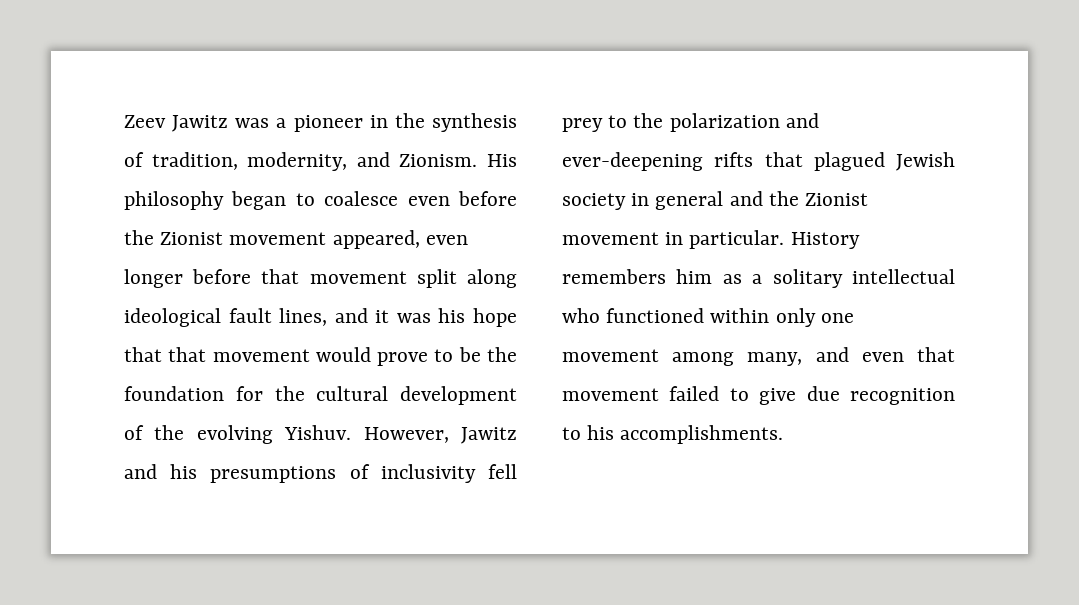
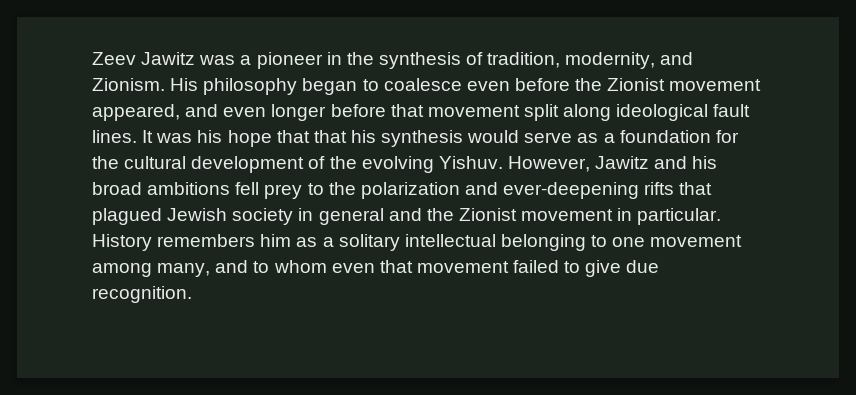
- His philosophy began to coalesce even before the Zionist movement appeared, even longer before that movement split along ideological fault lines, and it was his hope that that movement would prove to be the foundation for the cultural development of the evolving Yishuv.
+ His philosophy began to coalesce even before the Zionist movement appeared, and even longer before that movement split along ideological fault lines. It was his hope that that his synthesis would serve as a foundation for the cultural development of the evolving Yishuv.
- However, Jawitz and his presumptions of inclusivity fell prey to the polarization and ever-deepening rifts that plagued Jewish society in general and the Zionist movement in particular.
+ However, Jawitz and his broad ambitions fell prey to the polarization and ever-deepening rifts that plagued Jewish society in general and the Zionist movement in particular.
- History remembers him as a solitary intellectual who functioned within only one movement among many, and even that movement failed to give due recognition to his accomplishments.
+ History remembers him as a solitary intellectual belonging to one movement among many, and to whom even that movement failed to give due recognition.

